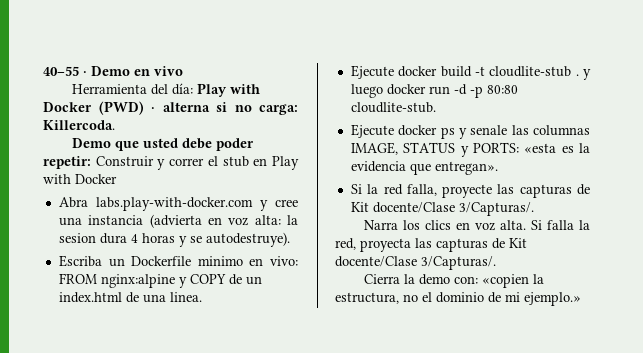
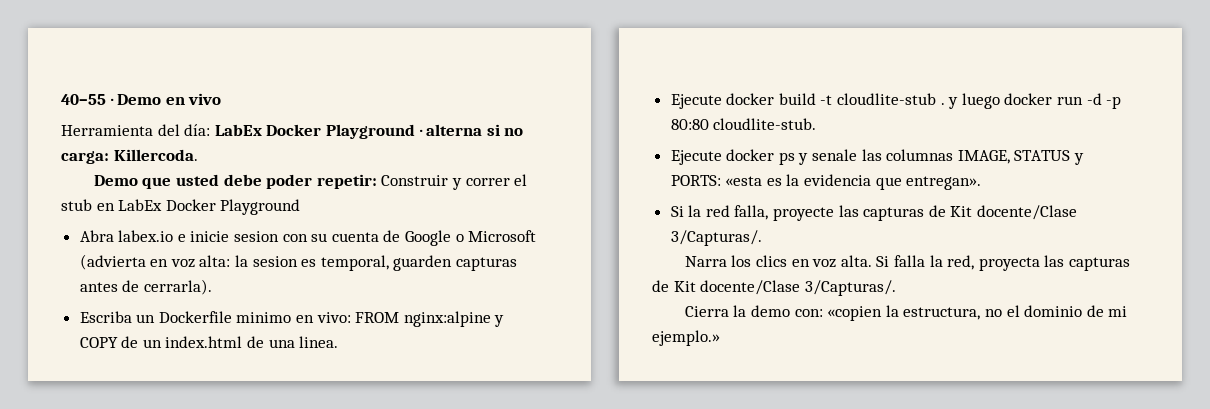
- Herramienta del día: Play with Docker (PWD) · alterna si no carga: Killercoda.
+ Herramienta del día: LabEx Docker Playground · alterna si no carga: Killercoda.
- Demo que usted debe poder repetir: Construir y correr el stub en Play with Docker
+ Demo que usted debe poder repetir: Construir y correr el stub en LabEx Docker Playground
- Abra labs.play-with-docker.com y cree una instancia (advierta en voz alta: la sesion dura 4 horas y se autodestruye).
+ Abra labex.io e inicie sesion con su cuenta de Google o Microsoft (advierta en voz alta: la sesion es temporal, guarden capturas antes de cerrarla).

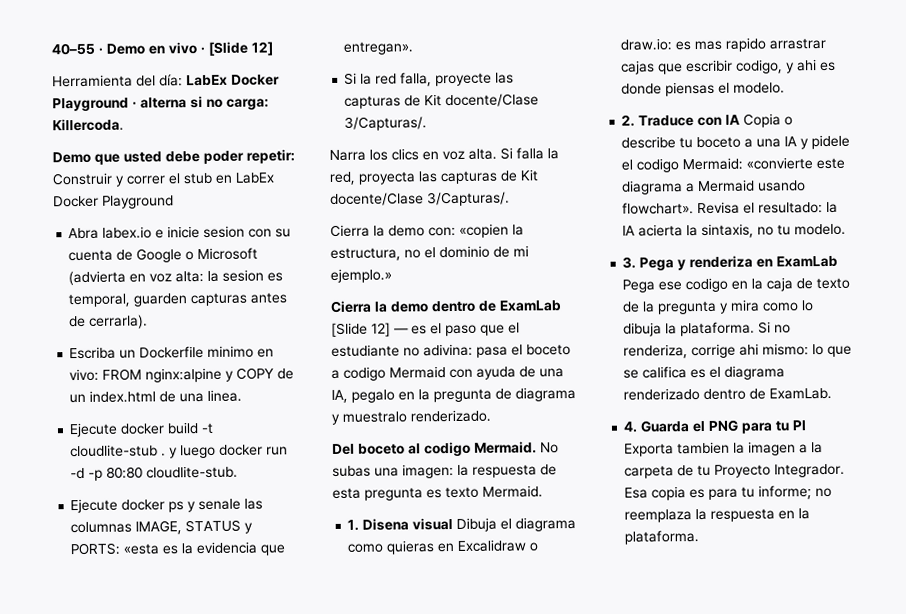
- 40–55 · Demo en vivo
+ 40–55 · Demo en vivo · [Slide 12]
+ Cierra la demo dentro de ExamLab [Slide 12] — es el paso que el estudiante no adivina: pasa el boceto a codigo Mermaid con ayuda de una IA, pegalo en la pregunta de diagrama y muestralo renderizado.
+ Del boceto al codigo Mermaid. No subas una imagen: la respuesta de esta pregunta es texto Mermaid.
+ 1. Disena visual Dibuja el diagrama como quieras en Excalidraw o draw.io: es mas rapido arrastrar cajas que escribir codigo, y ahi es donde piensas el modelo.
+ 2. Traduce con IA Copia o describe tu boceto a una IA y pidele el codigo Mermaid: «convierte este diagrama a Mermaid usando flowchart». Revisa el resultado: la IA acierta la sintaxis, no tu modelo.
+ 3. Pega y renderiza en ExamLab Pega ese codigo en la caja de texto de la pregunta y mira como lo dibuja la plataforma. Si no renderiza, corrige ahi mismo: lo que se califica es el diagrama renderizado dentro de ExamLab.
+ 4. Guarda el PNG para tu PI Exporta tambien la imagen a la carpeta de tu Proyecto Integrador. Esa copia es para tu informe; no reemplaza la respuesta en la plataforma.

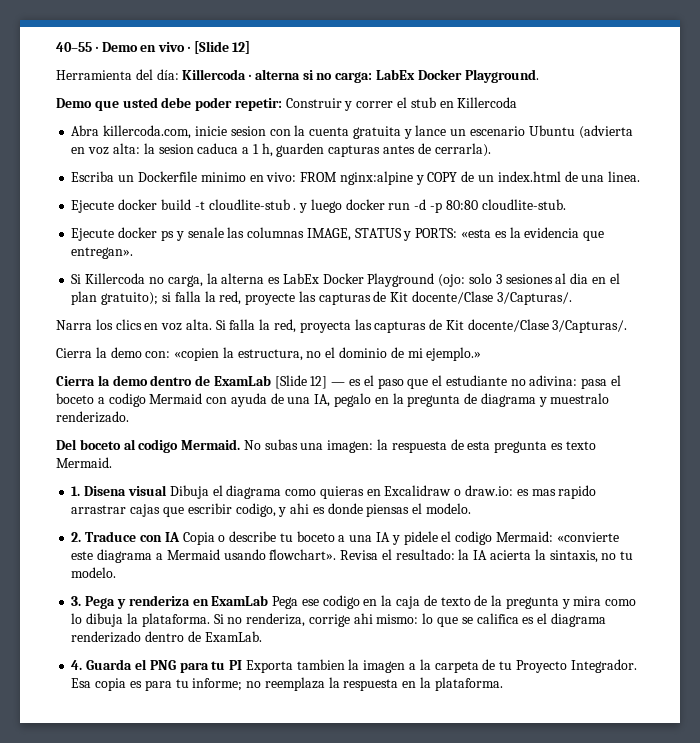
- Herramienta del día: LabEx Docker Playground · alterna si no carga: Killercoda.
+ Herramienta del día: Killercoda · alterna si no carga: LabEx Docker Playground.
- Demo que usted debe poder repetir: Construir y correr el stub en LabEx Docker Playground
+ Demo que usted debe poder repetir: Construir y correr el stub en Killercoda
- Abra labex.io e inicie sesion con su cuenta de Google o Microsoft (advierta en voz alta: la sesion es temporal, guarden capturas antes de cerrarla).
+ Abra killercoda.com, inicie sesion con la cuenta gratuita y lance un escenario Ubuntu (advierta en voz alta: la sesion caduca a 1 h, guarden capturas antes de cerrarla).
- Si la red falla, proyecte las capturas de Kit docente/Clase 3/Capturas/.
+ Si Killercoda no carga, la alterna es LabEx Docker Playground (ojo: solo 3 sesiones al dia en el plan gratuito); si falla la red, proyecte las capturas de Kit docente/Clase 3/Capturas/.

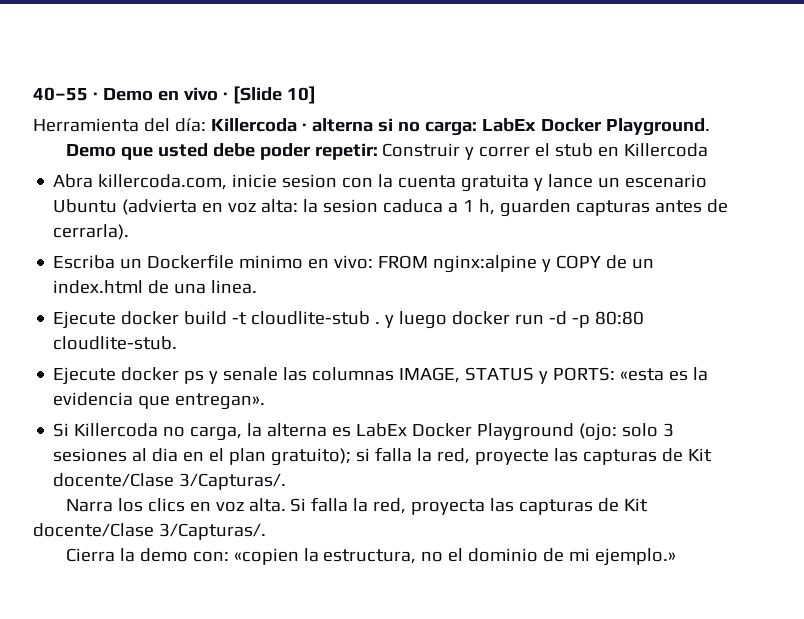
- 40–55 · Demo en vivo · [Slide 12]
+ 40–55 · Demo en vivo · [Slide 10]
- Cierra la demo dentro de ExamLab [Slide 12] — es el paso que el estudiante no adivina: pasa el boceto a codigo Mermaid con ayuda de una IA, pegalo en la pregunta de diagrama y muestralo renderizado.
- Del boceto al codigo Mermaid. No subas una imagen: la respuesta de esta pregunta es texto Mermaid.
- 1. Disena visual Dibuja el diagrama como quieras en Excalidraw o draw.io: es mas rapido arrastrar cajas que escribir codigo, y ahi es donde piensas el modelo.
- 2. Traduce con IA Copia o describe tu boceto a una IA y pidele el codigo Mermaid: «convierte este diagrama a Mermaid usando flowchart». Revisa el resultado: la IA acierta la sintaxis, no tu modelo.
- 3. Pega y renderiza en ExamLab Pega ese codigo en la caja de texto de la pregunta y mira como lo dibuja la plataforma. Si no renderiza, corrige ahi mismo: lo que se califica es el diagrama renderizado dentro de ExamLab.
- 4. Guarda el PNG para tu PI Exporta tambien la imagen a la carpeta de tu Proyecto Integrador. Esa copia es para tu informe; no reemplaza la respuesta en la plataforma.

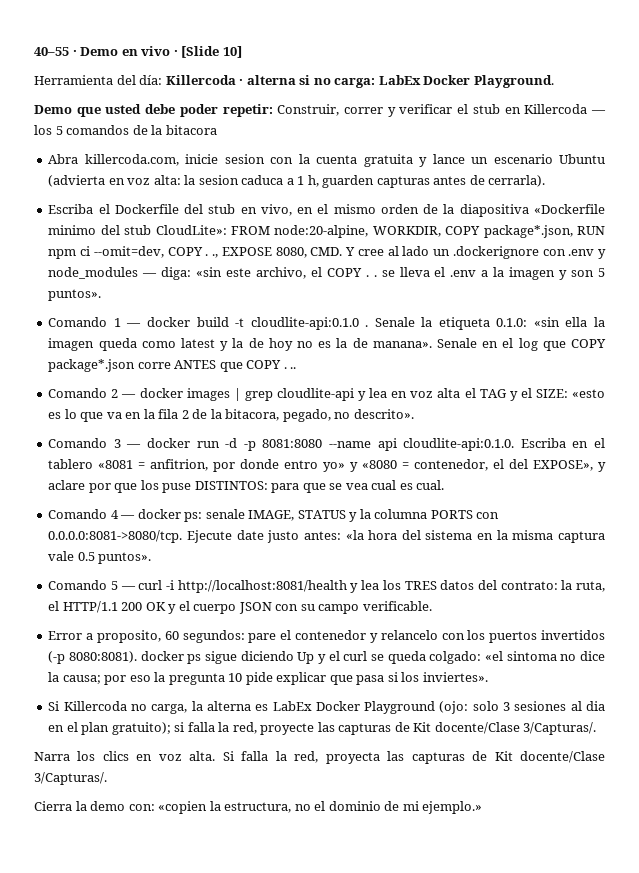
- Demo que usted debe poder repetir: Construir y correr el stub en Killercoda
+ Demo que usted debe poder repetir: Construir, correr y verificar el stub en Killercoda — los 5 comandos de la bitacora
- Escriba un Dockerfile minimo en vivo: FROM nginx:alpine y COPY de un index.html de una linea.
- Ejecute docker build -t cloudlite-stub . y luego docker run -d -p 80:80 cloudlite-stub.
- Ejecute docker ps y senale las columnas IMAGE, STATUS y PORTS: «esta es la evidencia que entregan».
+ Escriba el Dockerfile del stub en vivo, en el mismo orden de la diapositiva «Dockerfile minimo del stub CloudLite»: FROM node:20-alpine, WORKDIR, COPY package*.json, RUN npm ci --omit=dev, COPY . ., EXPOSE 8080, CMD. Y cree al lado un .dockerignore con .env y node_modules — diga: «sin este archivo, el COPY . . se lleva el .env a la imagen y son 5 puntos».
+ Comando 1 — docker build -t cloudlite-api:0.1.0 . Senale la etiqueta 0.1.0: «sin ella la imagen queda como latest y la de hoy no es la de manana». Senale en el log que COPY package*.json corre ANTES que COPY . ..
+ Comando 2 — docker images | grep cloudlite-api y lea en voz alta el TAG y el SIZE: «esto es lo que va en la fila 2 de la bitacora, pegado, no descrito».
+ Comando 3 — docker run -d -p 8081:8080 --name api cloudlite-api:0.1.0. Escriba en el tablero «8081 = anfitrion, por donde entro yo» y «8080 = contenedor, el del EXPOSE», y aclare por que los puse DISTINTOS: para que se vea cual es cual.
+ Comando 4 — docker ps: senale IMAGE, STATUS y la columna PORTS con 0.0.0.0:8081->8080/tcp. Ejecute date justo antes: «la hora del sistema en la misma captura vale 0.5 puntos».
+ Comando 5 — curl -i http://localhost:8081/health y lea los TRES datos del contrato: la ruta, el HTTP/1.1 200 OK y el cuerpo JSON con su campo verificable.
+ Error a proposito, 60 segundos: pare el contenedor y relancelo con los puertos invertidos (-p 8080:8081). docker ps sigue diciendo Up y el curl se queda colgado: «el sintoma no dice la causa; por eso la pregunta 10 pide explicar que pasa si los inviertes».

